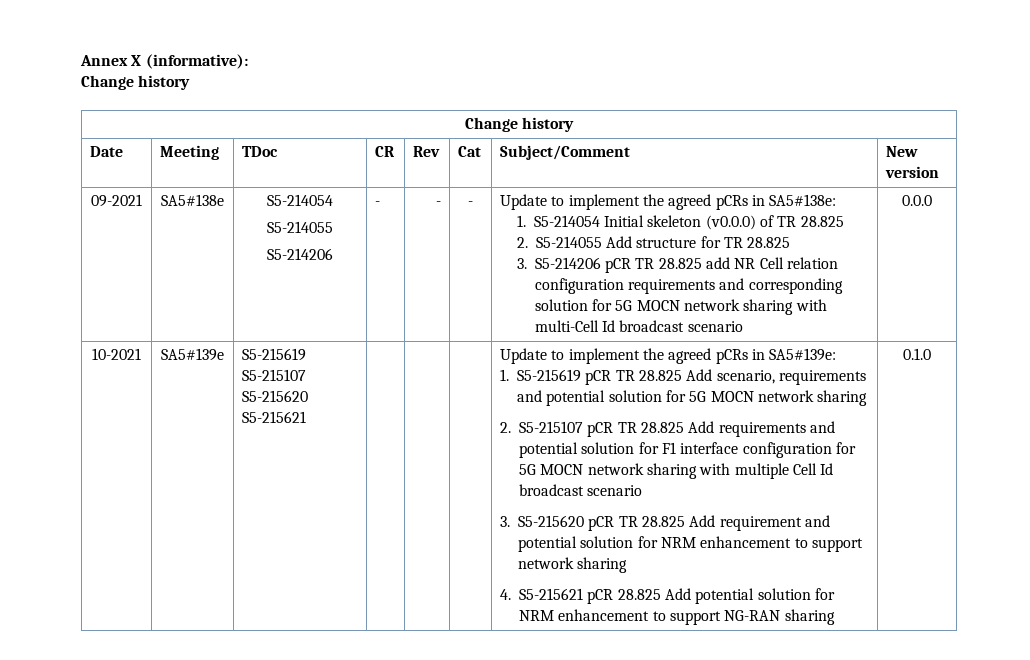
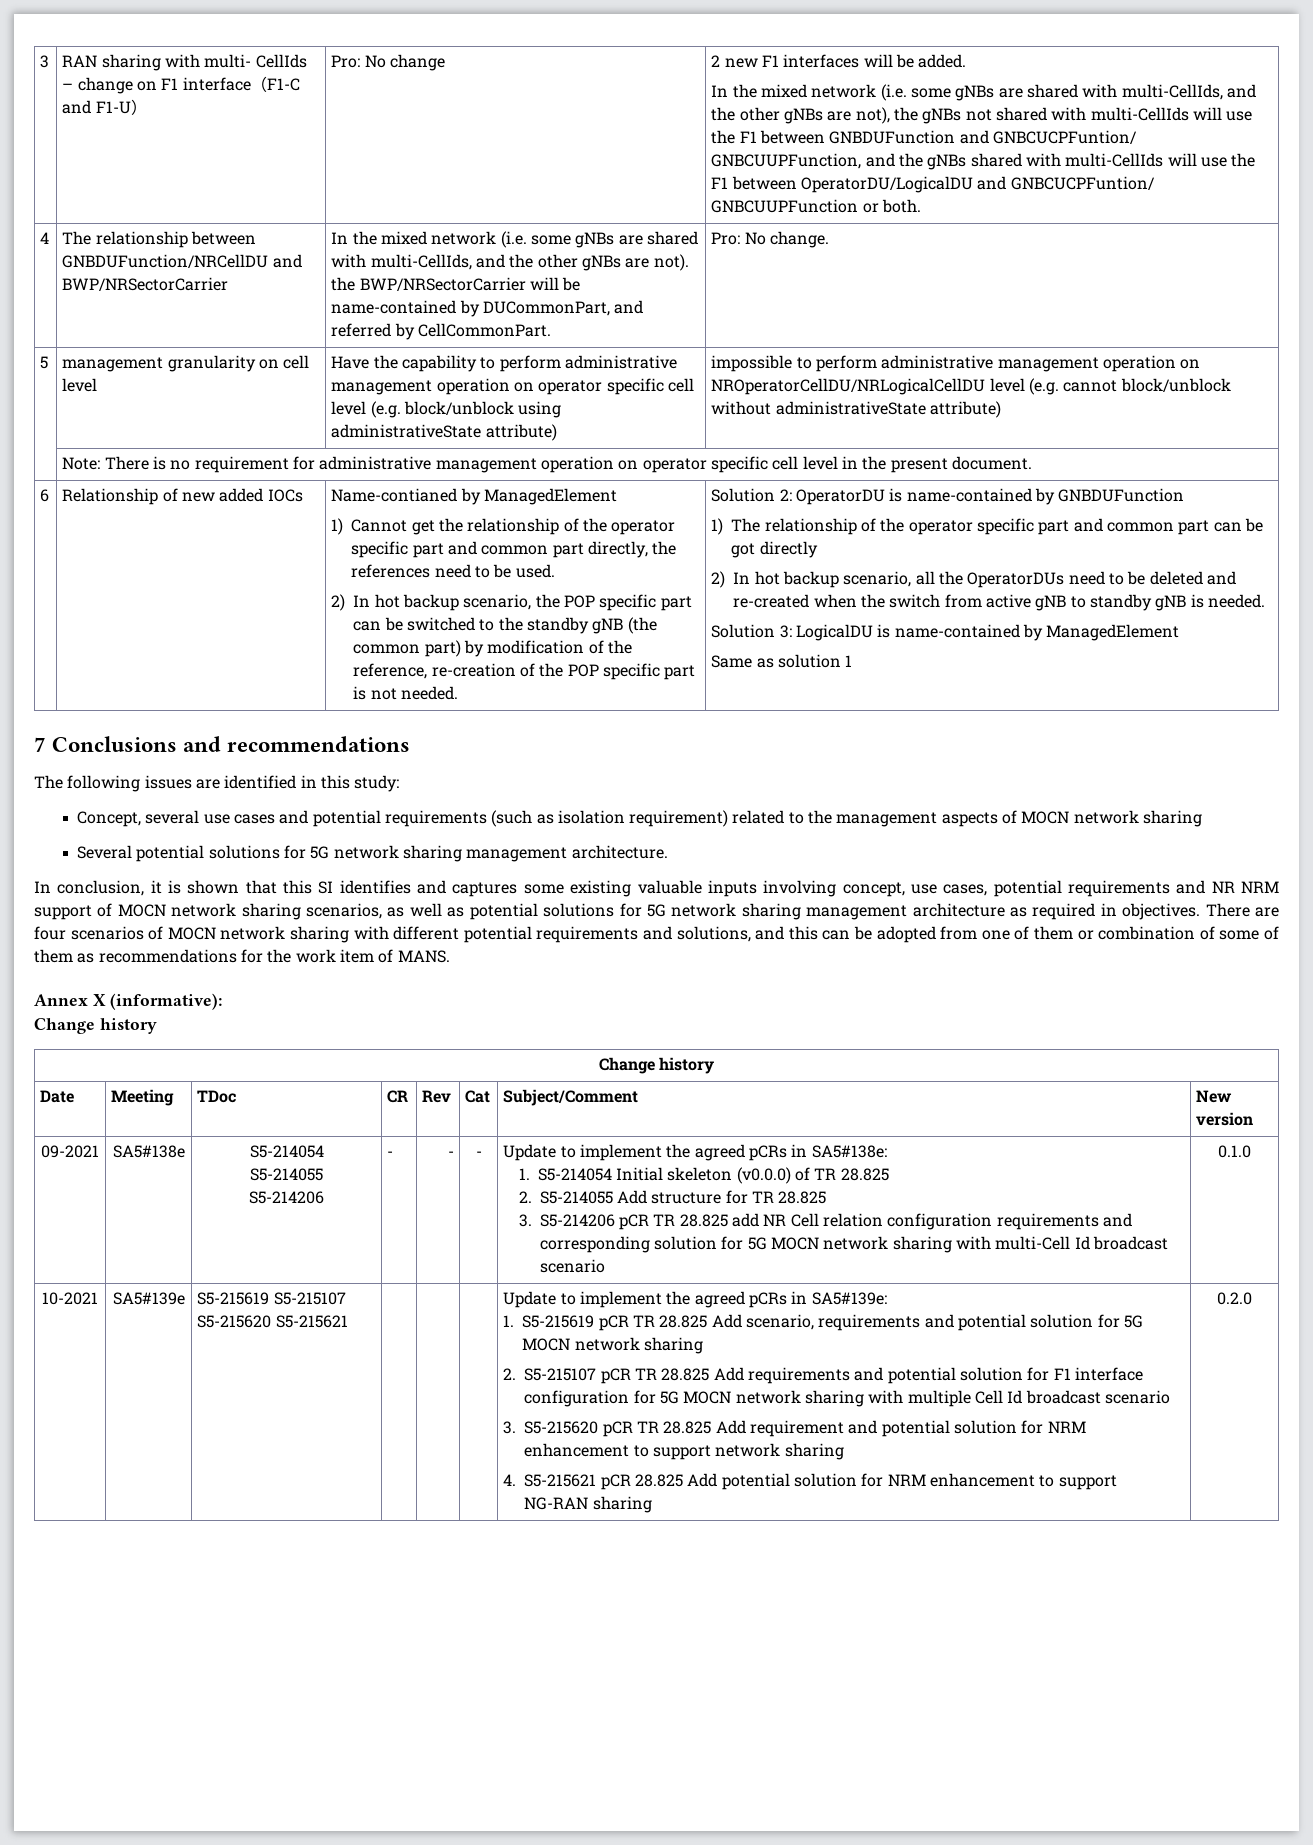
+ 3 | RAN sharing with multi- CellIds – change on F1 interface（F1-C and F1-U） | Pro: No change | 2 new F1 interfaces will be added.
+ In the mixed network (i.e. some gNBs are shared with multi-CellIds, and the other gNBs are not), the gNBs not shared with multi-CellIds will use the F1 between GNBDUFunction and GNBCUCPFuntion/ GNBCUUPFunction, and the gNBs shared with multi-CellIds will use the F1 between OperatorDU/LogicalDU and GNBCUCPFuntion/ GNBCUUPFunction or both.
+ 4 | The relationship between GNBDUFunction/NRCellDU and BWP/NRSectorCarrier | In the mixed network (i.e. some gNBs are shared with multi-CellIds, and the other gNBs are not). the BWP/NRSectorCarrier will be name-contained by DUCommonPart, and referred by CellCommonPart. | Pro: No change.
+ 5 | management granularity on cell level | Have the capability to perform administrative management operation on operator specific cell level (e.g. block/unblock using administrativeState attribute) | impossible to perform administrative management operation on NROperatorCellDU/NRLogicalCellDU level (e.g. cannot block/unblock without administrativeState attribute)
+ | Note: There is no requirement for administrative management operation on operator specific cell level in the present document.
+ 6 | Relationship of new added IOCs | Name-contianed by ManagedElement
+ 1) Cannot get the relationship of the operator specific part and common part directly, the references need to be used.
+ 2) In hot backup scenario, the POP specific part can be switched to the standby gNB (the common part) by modification of the reference, re-creation of the POP specific part is not needed. | Solution 2: OperatorDU is name-contained by GNBDUFunction
+ 1) The relationship of the operator specific part and common part can be got directly
+ 2) In hot backup scenario, all the OperatorDUs need to be deleted and re-created when the switch from active gNB to standby gNB is needed.
+ Solution 3: LogicalDU is name-contained by ManagedElement
+ Same as solution 1
+ 7 Conclusions and recommendations
+ The following issues are identified in this study:
+ Concept, several use cases and potential requirements (such as isolation requirement) related to the management aspects of MOCN network sharing
+ Several potential solutions for 5G network sharing management architecture.
+ In conclusion, it is shown that this SI identifies and captures some existing valuable inputs involving concept, use cases, potential requirements and NR NRM support of MOCN network sharing scenarios, as well as potential solutions for 5G network sharing management architecture as required in objectives. There are four scenarios of MOCN network sharing with different potential requirements and solutions, and this can be adopted from one of them or combination of some of them as recommendations for the work item of MANS.
- 0.0.0
+ 0.1.0
- 0.1.0
+ 0.2.0

